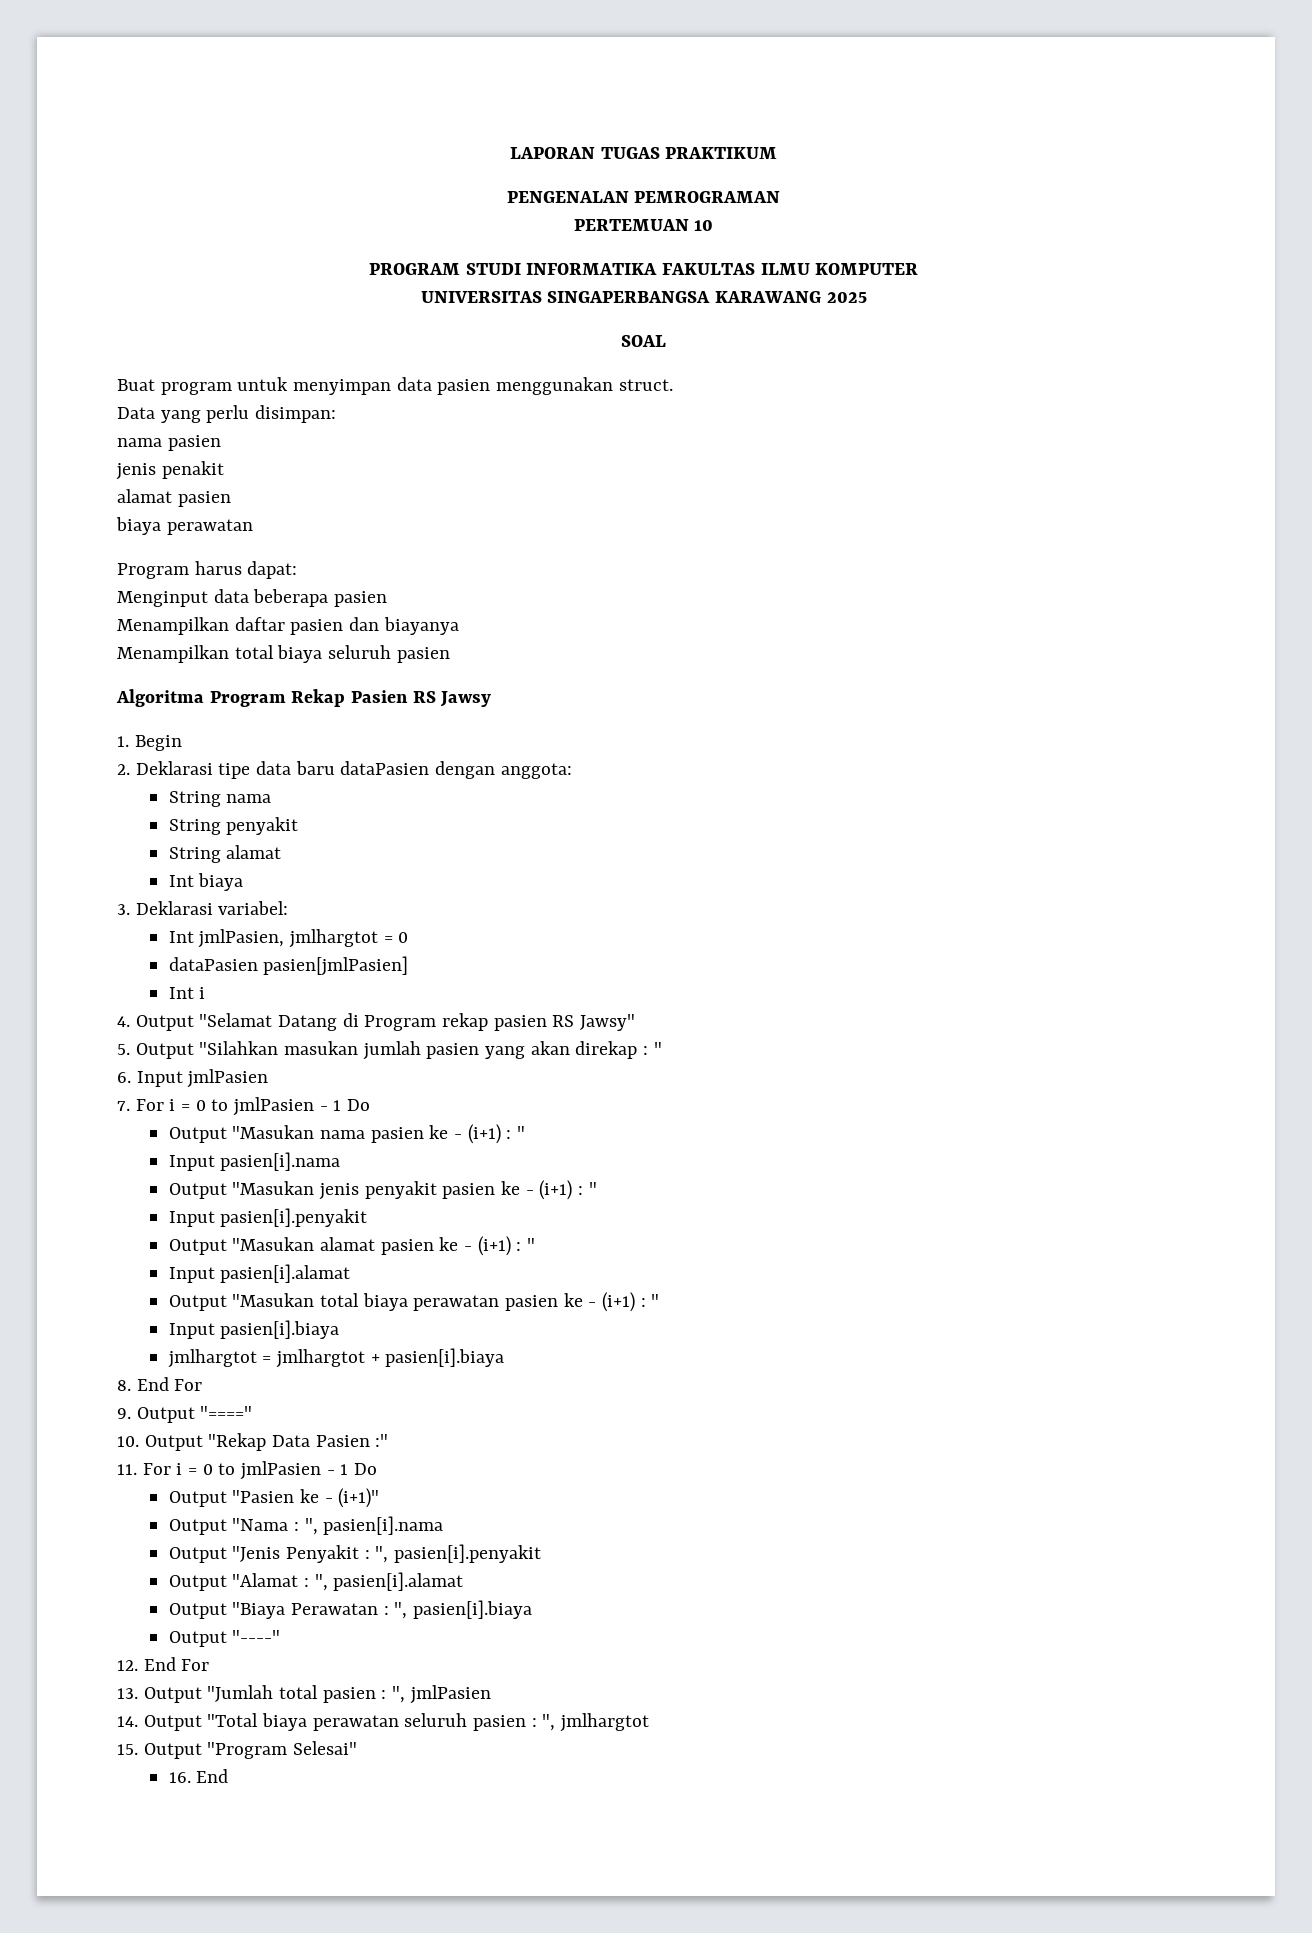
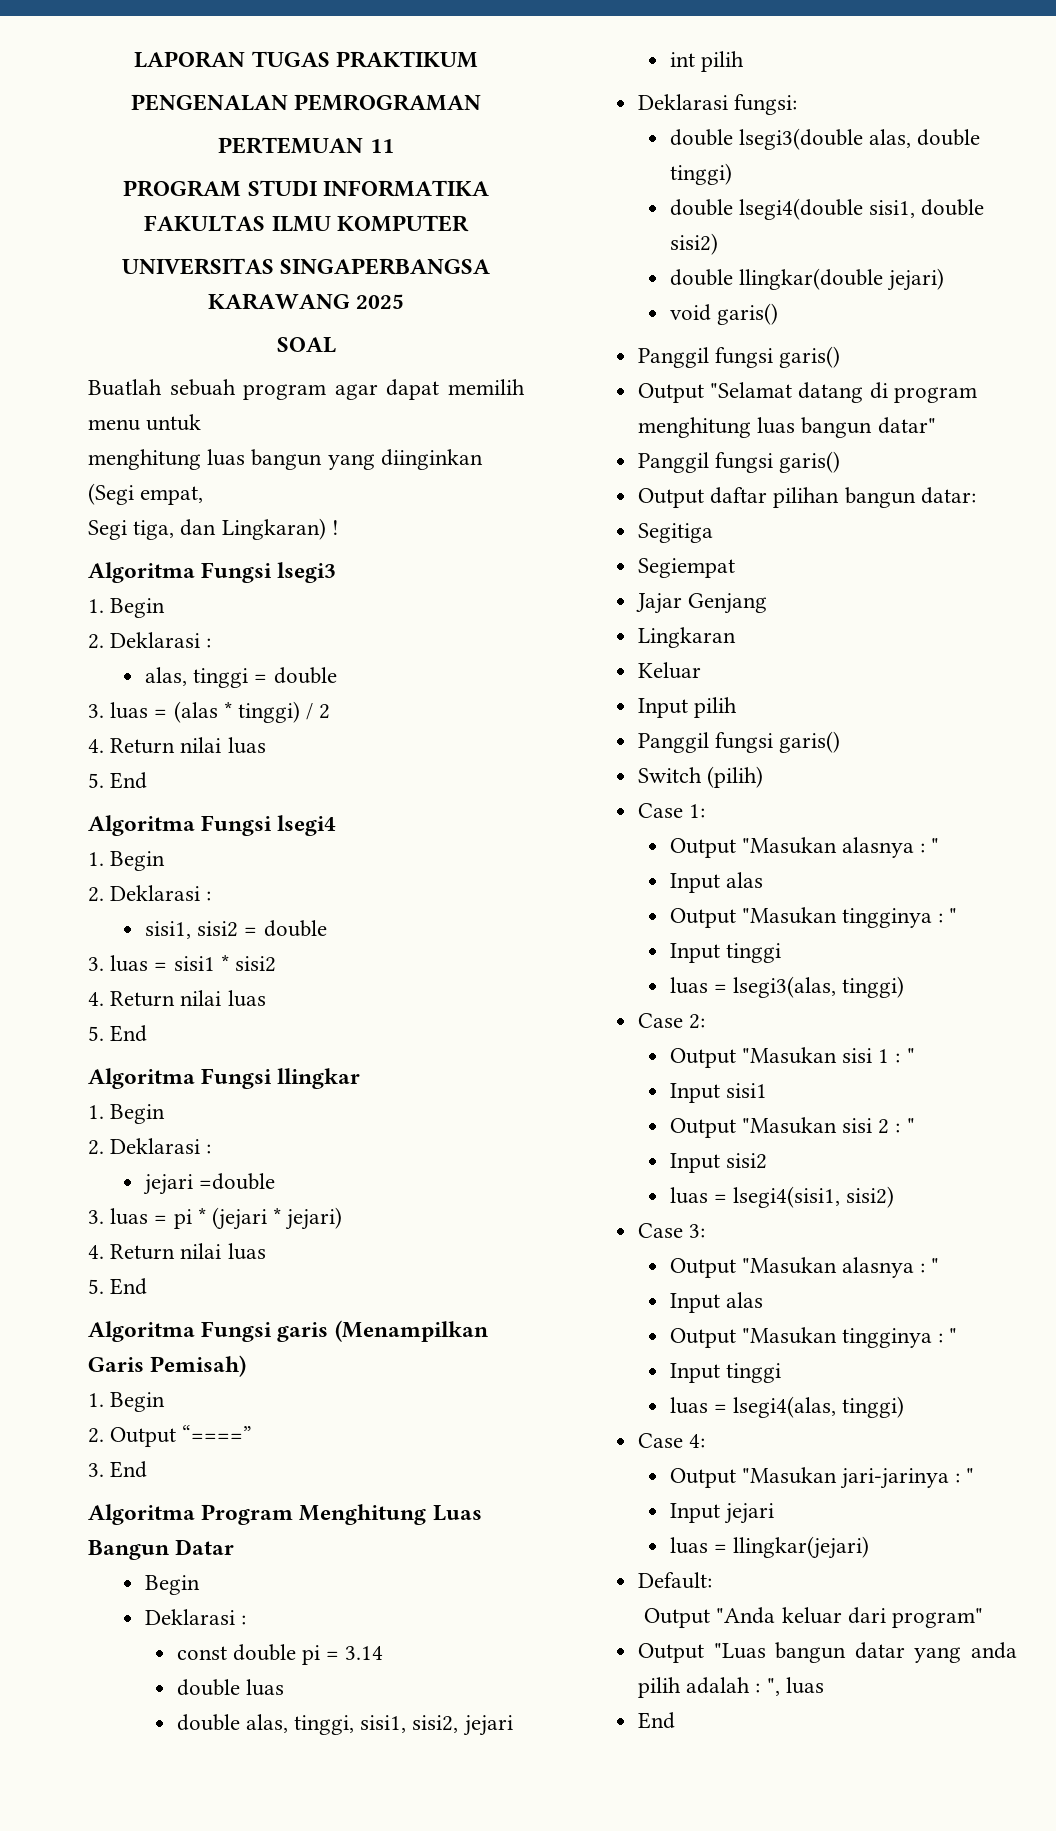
- PERTEMUAN 10
+ PERTEMUAN 11
- Buat program untuk menyimpan data pasien menggunakan struct.
- Data yang perlu disimpan:
- nama pasien
- jenis penakit
- alamat pasien
- biaya perawatan
- Program harus dapat:
- Menginput data beberapa pasien
- Menampilkan daftar pasien dan biayanya
- Menampilkan total biaya seluruh pasien
- Algoritma Program Rekap Pasien RS Jawsy
+ Buatlah sebuah program agar dapat memilih menu untuk
+ menghitung luas bangun yang diinginkan (Segi empat,
+ Segi tiga, dan Lingkaran) !
+ Algoritma Fungsi lsegi3
  1. Begin
- 2. Deklarasi tipe data baru dataPasien dengan anggota:
- String nama
- String penyakit
- String alamat
- Int biaya
- 3. Deklarasi variabel:
- Int jmlPasien, jmlhargtot = 0
- dataPasien pasien[jmlPasien]
- Int i
- 4. Output "Selamat Datang di Program rekap pasien RS Jawsy"
- 5. Output "Silahkan masukan jumlah pasien yang akan direkap : "
- 6. Input jmlPasien
- 7. For i = 0 to jmlPasien - 1 Do
- Output "Masukan nama pasien ke - (i+1) : "
- Input pasien[i].nama
- Output "Masukan jenis penyakit pasien ke - (i+1) : "
- Input pasien[i].penyakit
- Output "Masukan alamat pasien ke - (i+1) : "
- Input pasien[i].alamat
- Output "Masukan total biaya perawatan pasien ke - (i+1) : "
- Input pasien[i].biaya
- jmlhargtot = jmlhargtot + pasien[i].biaya
- 8. End For
- 9. Output "===="
- 10. Output "Rekap Data Pasien :"
- 11. For i = 0 to jmlPasien - 1 Do
- Output "Pasien ke - (i+1)"
- Output "Nama : ", pasien[i].nama
- Output "Jenis Penyakit : ", pasien[i].penyakit
- Output "Alamat : ", pasien[i].alamat
- Output "Biaya Perawatan : ", pasien[i].biaya
- Output "----"
- 12. End For
- 13. Output "Jumlah total pasien : ", jmlPasien
- 14. Output "Total biaya perawatan seluruh pasien : ", jmlhargtot
- 15. Output "Program Selesai"
- 16. End
+ 2. Deklarasi :
+ alas, tinggi = double
+ 3. luas = (alas * tinggi) / 2
+ 4. Return nilai luas
+ 5. End
+ Algoritma Fungsi lsegi4
+ 1. Begin
+ 2. Deklarasi :
+ sisi1, sisi2 = double
+ 3. luas = sisi1 * sisi2
+ 4. Return nilai luas
+ 5. End
+ Algoritma Fungsi llingkar
+ 1. Begin
+ 2. Deklarasi :
+ jejari =double
+ 3. luas = pi * (jejari * jejari)
+ 4. Return nilai luas
+ 5. End
+ Algoritma Fungsi garis (Menampilkan Garis Pemisah)
+ 1. Begin
+ 2. Output “====”
+ 3. End
+ Algoritma Program Menghitung Luas Bangun Datar
+ Begin
+ Deklarasi :
+ const double pi = 3.14
+ double luas
+ double alas, tinggi, sisi1, sisi2, jejari
+ int pilih
+ Deklarasi fungsi:
+ double lsegi3(double alas, double tinggi)
+ double lsegi4(double sisi1, double sisi2)
+ double llingkar(double jejari)
+ void garis()
+ Panggil fungsi garis()
+ Output "Selamat datang di program menghitung luas bangun datar"
+ Panggil fungsi garis()
+ Output daftar pilihan bangun datar:
+ Segitiga
+ Segiempat
+ Jajar Genjang
+ Lingkaran
+ Keluar
+ Input pilih
+ Panggil fungsi garis()
+ Switch (pilih)
+ Case 1:
+ Output "Masukan alasnya : "
+ Input alas
+ Output "Masukan tingginya : "
+ Input tinggi
+ luas = lsegi3(alas, tinggi)
+ Case 2:
+ Output "Masukan sisi 1 : "
+ Input sisi1
+ Output "Masukan sisi 2 : "
+ Input sisi2
+ luas = lsegi4(sisi1, sisi2)
+ Case 3:
+ Output "Masukan alasnya : "
+ Input alas
+ Output "Masukan tingginya : "
+ Input tinggi
+ luas = lsegi4(alas, tinggi)
+ Case 4:
+ Output "Masukan jari-jarinya : "
+ Input jejari
+ luas = llingkar(jejari)
+ Default:
+ Output "Anda keluar dari program"
+ Output "Luas bangun datar yang anda pilih adalah : ", luas
+ End

